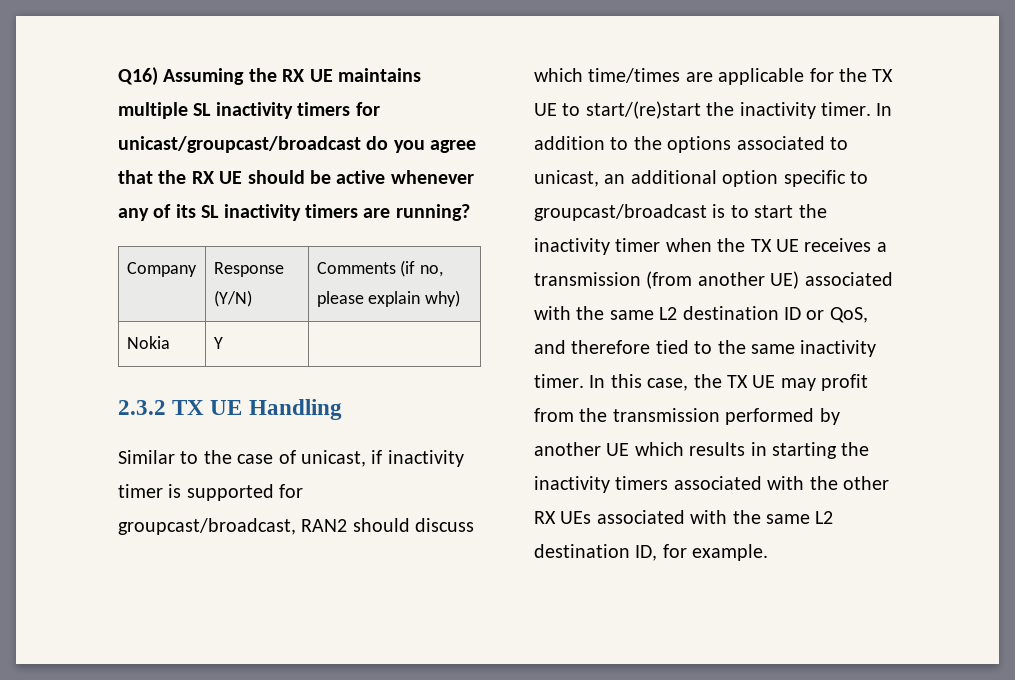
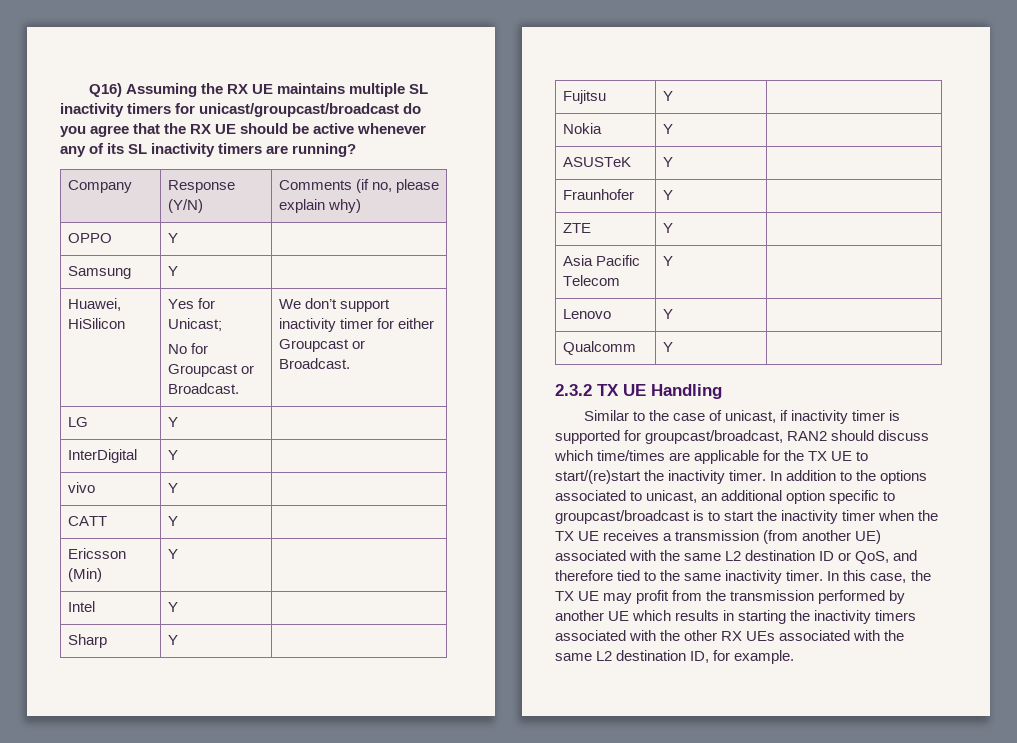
+ OPPO | Y |
+ Samsung | Y |
+ Huawei, HiSilicon | Yes for Unicast;
+ No for Groupcast or Broadcast. | We don’t support inactivity timer for either Groupcast or Broadcast.
+ LG | Y |
+ InterDigital | Y |
+ vivo | Y |
+ CATT | Y |
+ Ericsson (Min) | Y |
+ Intel | Y |
+ Sharp | Y |
+ Fujitsu | Y |
  Nokia | Y |
+ ASUSTeK | Y |
+ Fraunhofer | Y |
+ ZTE | Y |
+ Asia Pacific Telecom | Y |
+ Lenovo | Y |
+ Qualcomm | Y |

